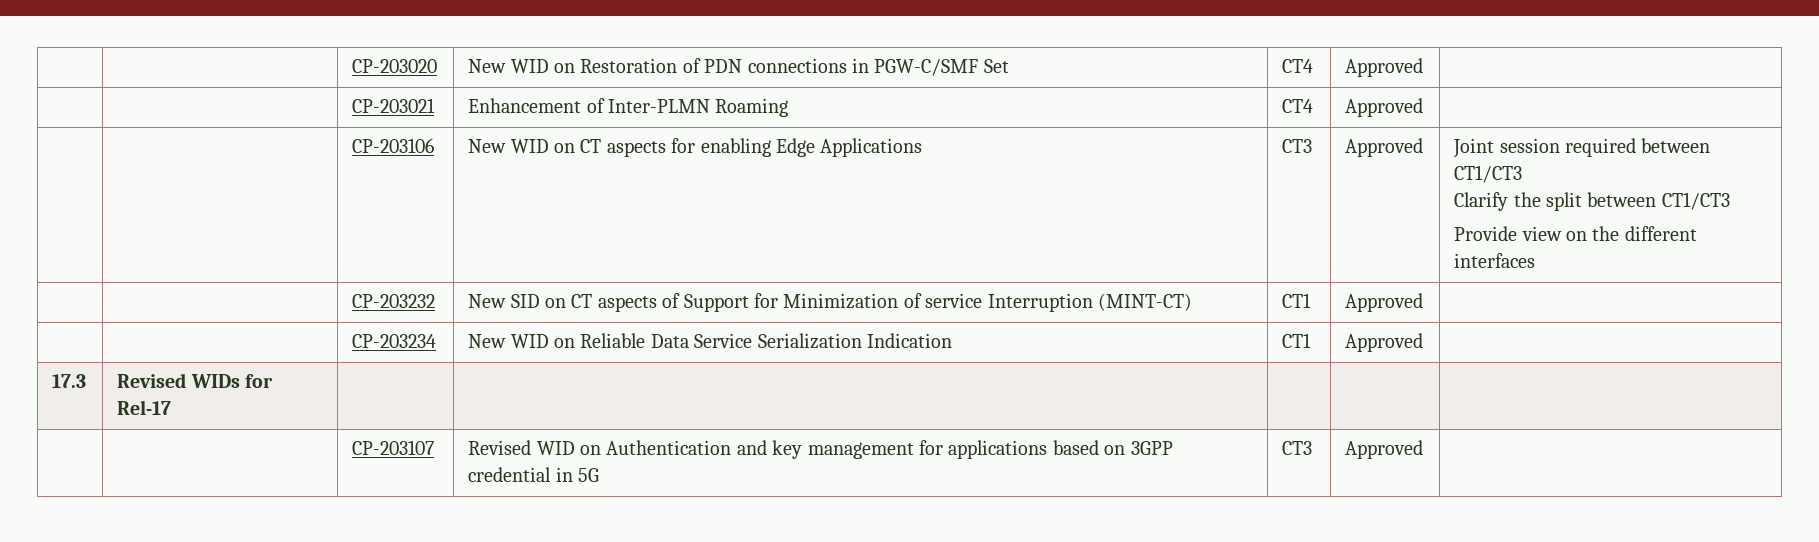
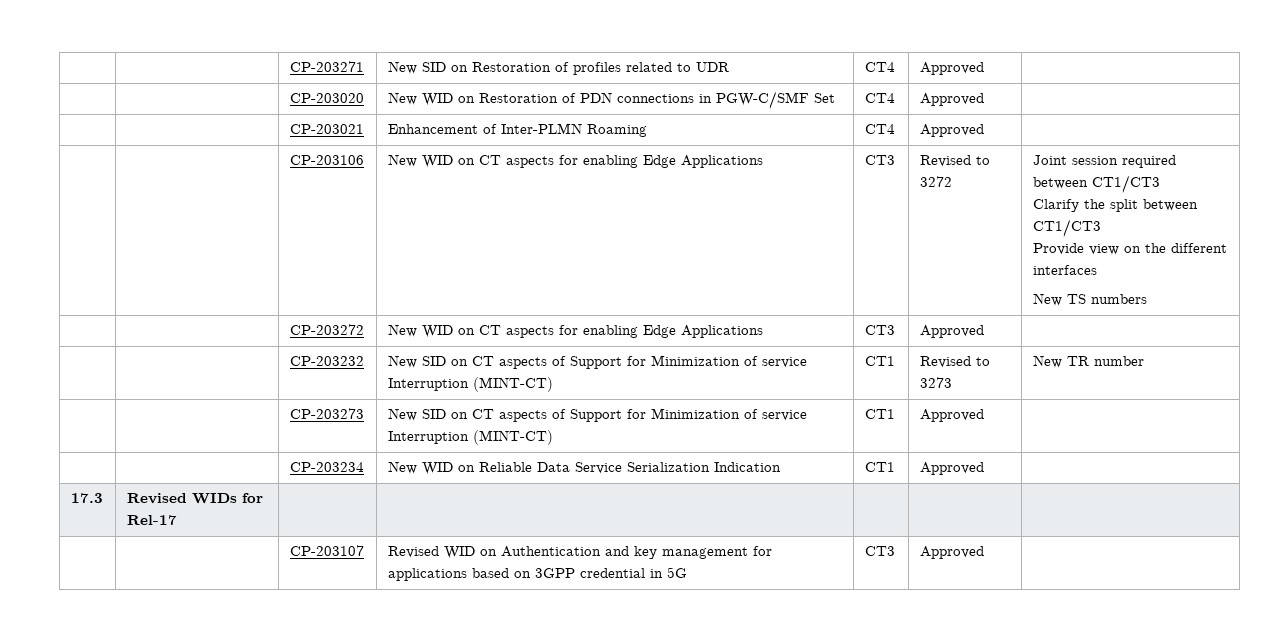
+ | | CP-203271 | New SID on Restoration of profiles related to UDR | CT4 | Approved |
- | | CP-203106 | New WID on CT aspects for enabling Edge Applications | CT3 | Approved | Joint session required between CT1/CT3
+ | | CP-203106 | New WID on CT aspects for enabling Edge Applications | CT3 | Revised to 3272 | Joint session required between CT1/CT3
  Clarify the split between CT1/CT3
  Provide view on the different interfaces
+ New TS numbers
+ | | CP-203272 | New WID on CT aspects for enabling Edge Applications | CT3 | Approved |
- | | CP-203232 | New SID on CT aspects of Support for Minimization of service Interruption (MINT-CT) | CT1 | Approved |
+ | | CP-203232 | New SID on CT aspects of Support for Minimization of service Interruption (MINT-CT) | CT1 | Revised to 3273 | New TR number
+ | | CP-203273 | New SID on CT aspects of Support for Minimization of service Interruption (MINT-CT) | CT1 | Approved |

